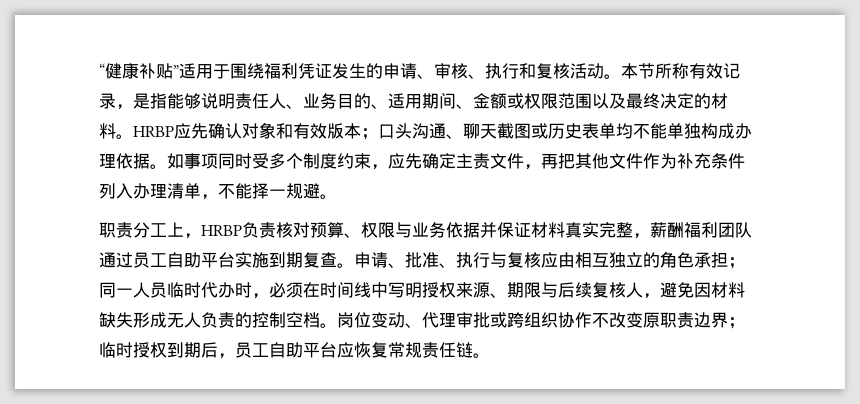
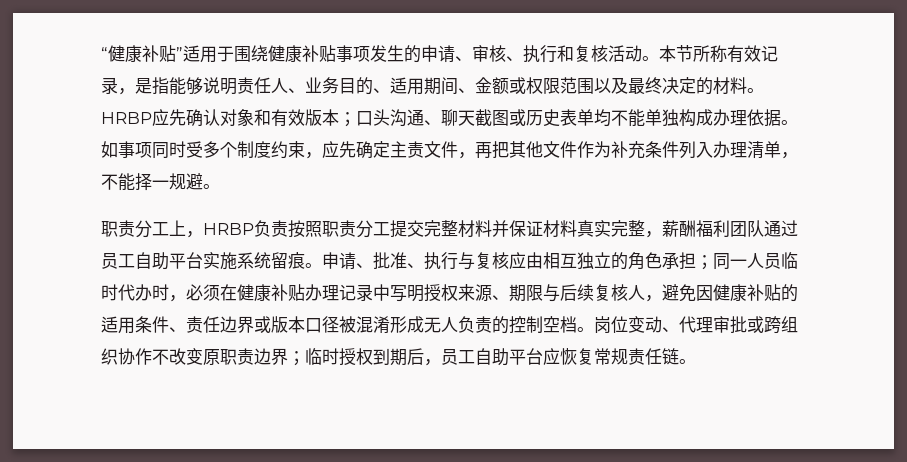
- “健康补贴”适用于围绕福利凭证发生的申请、审核、执行和复核活动。
+ “健康补贴”适用于围绕健康补贴事项发生的申请、审核、执行和复核活动。
- 职责分工上，HRBP负责核对预算、权限与业务依据并保证材料真实完整，薪酬福利团队通过员工自助平台实施到期复查。
+ 职责分工上，HRBP负责按照职责分工提交完整材料并保证材料真实完整，薪酬福利团队通过员工自助平台实施系统留痕。
- 申请、批准、执行与复核应由相互独立的角色承担；同一人员临时代办时，必须在时间线中写明授权来源、期限与后续复核人，避免因材料缺失形成无人负责的控制空档。
+ 申请、批准、执行与复核应由相互独立的角色承担；同一人员临时代办时，必须在健康补贴办理记录中写明授权来源、期限与后续复核人，避免因健康补贴的适用条件、责任边界或版本口径被混淆形成无人负责的控制空档。

